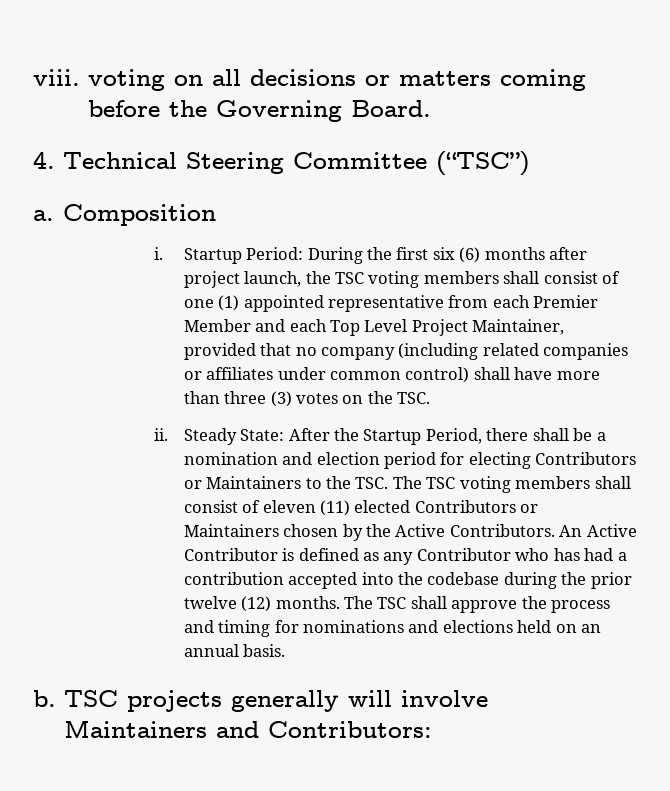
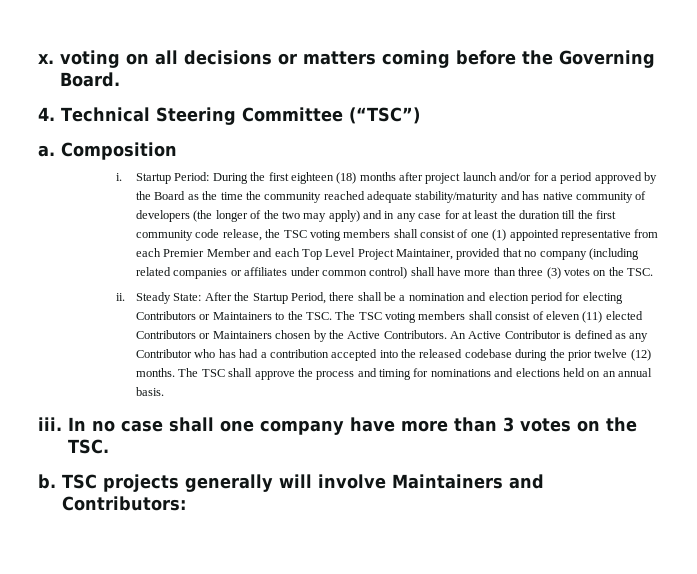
- viii. voting on all decisions or matters coming before the Governing Board.
+ x. voting on all decisions or matters coming before the Governing Board.
- Startup Period: During the first six (6) months after project launch, the TSC voting members shall consist of one (1) appointed representative from each Premier Member and each Top Level Project Maintainer, provided that no company (including related companies or affiliates under common control) shall have more than three (3) votes on the TSC.
+ Startup Period: During the first eighteen (18) months after project launch and/or for a period approved by the Board as the time the community reached adequate stability/maturity and has native community of developers (the longer of the two may apply) and in any case for at least the duration till the first community code release, the TSC voting members shall consist of one (1) appointed representative from each Premier Member and each Top Level Project Maintainer, provided that no company (including related companies or affiliates under common control) shall have more than three (3) votes on the TSC.
- An Active Contributor is defined as any Contributor who has had a contribution accepted into the codebase during the prior twelve (12) months.
+ An Active Contributor is defined as any Contributor who has had a contribution accepted into the released codebase during the prior twelve (12) months.
+ iii. In no case shall one company have more than 3 votes on the TSC.

